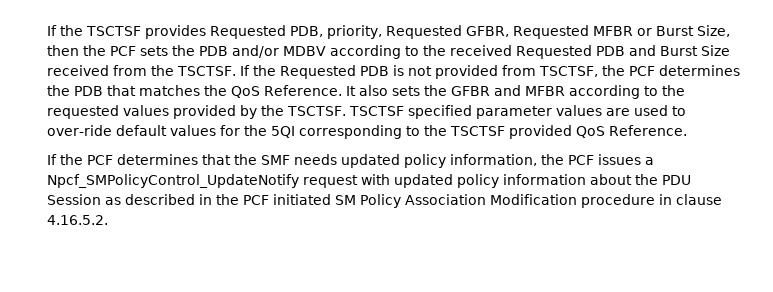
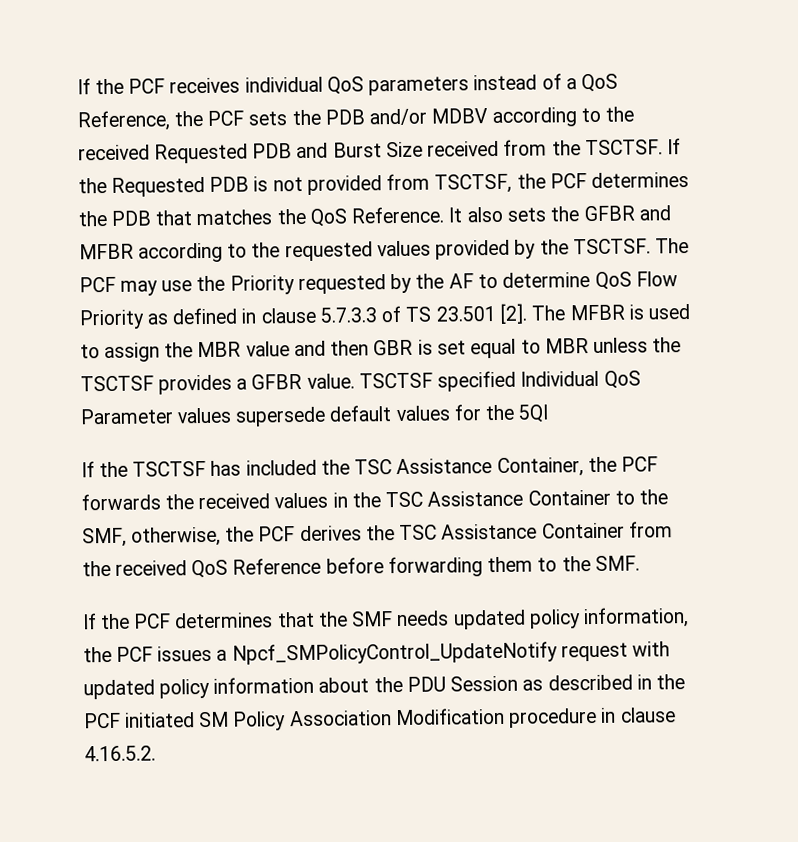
- If the TSCTSF provides Requested PDB, priority, Requested GFBR, Requested MFBR or Burst Size, then the PCF sets the PDB and/or MDBV according to the received Requested PDB and Burst Size received from the TSCTSF.
+ If the PCF receives individual QoS parameters instead of a QoS Reference, the PCF sets the PDB and/or MDBV according to the received Requested PDB and Burst Size received from the TSCTSF.
- TSCTSF specified parameter values are used to over-ride default values for the 5QI corresponding to the TSCTSF provided QoS Reference.
+ The PCF may use the Priority requested by the AF to determine QoS Flow Priority as defined in clause 5.7.3.3 of TS 23.501 [2]. The MFBR is used to assign the MBR value and then GBR is set equal to MBR unless the TSCTSF provides a GFBR value. TSCTSF specified Individual QoS Parameter values supersede default values for the 5QI
+ If the TSCTSF has included the TSC Assistance Container, the PCF forwards the received values in the TSC Assistance Container to the SMF, otherwise, the PCF derives the TSC Assistance Container from the received QoS Reference before forwarding them to the SMF.

